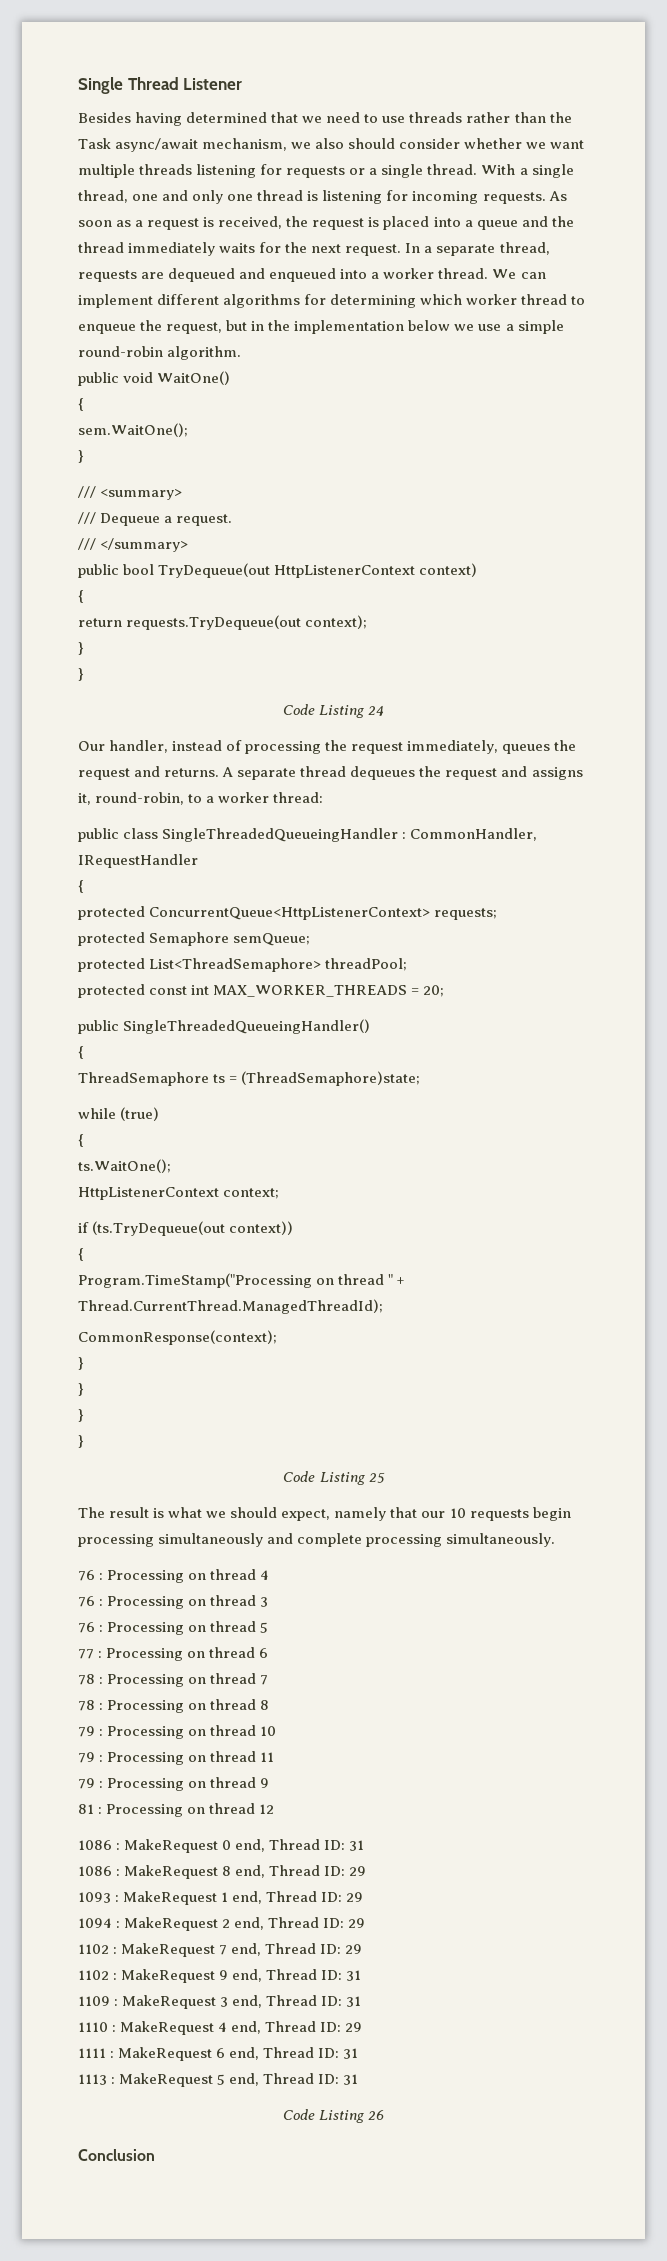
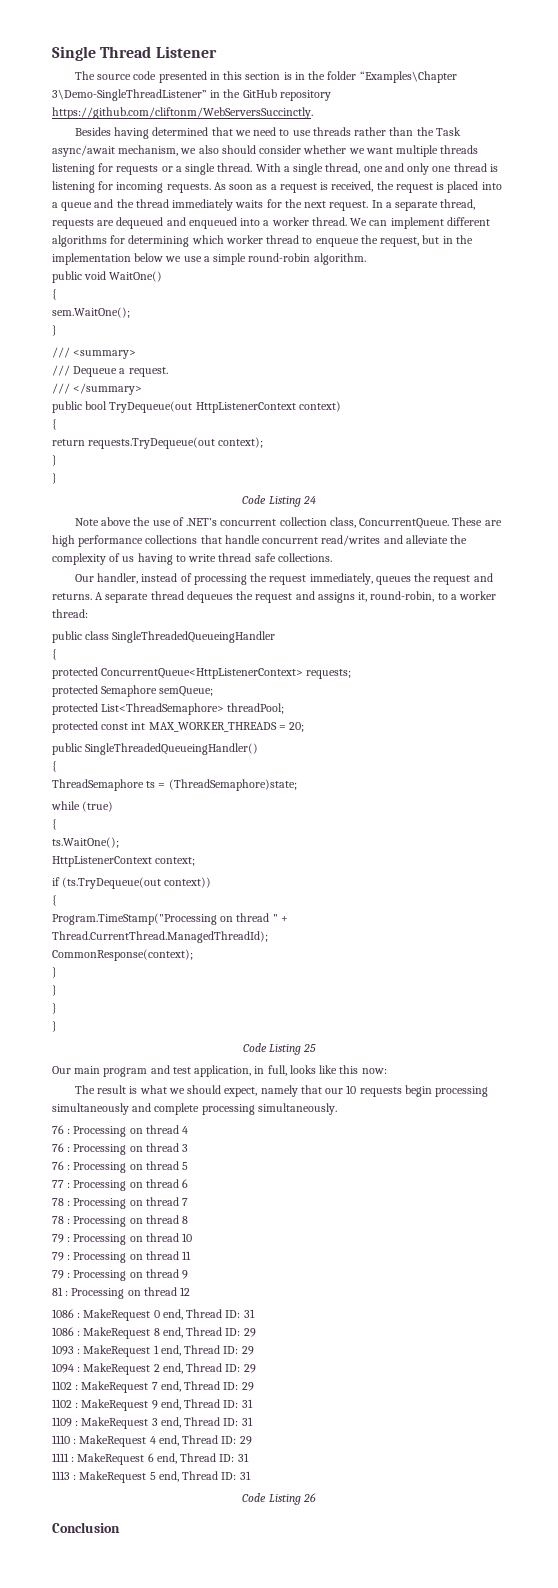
+ The source code presented in this section is in the folder “Examples\Chapter 3\Demo-SingleThreadListener” in the GitHub repository https://github.com/cliftonm/WebServersSuccinctly.
+ Note above the use of .NET’s concurrent collection class, ConcurrentQueue. These are high performance collections that handle concurrent read/writes and alleviate the complexity of us having to write thread safe collections.
- public class SingleThreadedQueueingHandler : CommonHandler, IRequestHandler
+ public class SingleThreadedQueueingHandler
+ Our main program and test application, in full, looks like this now:

